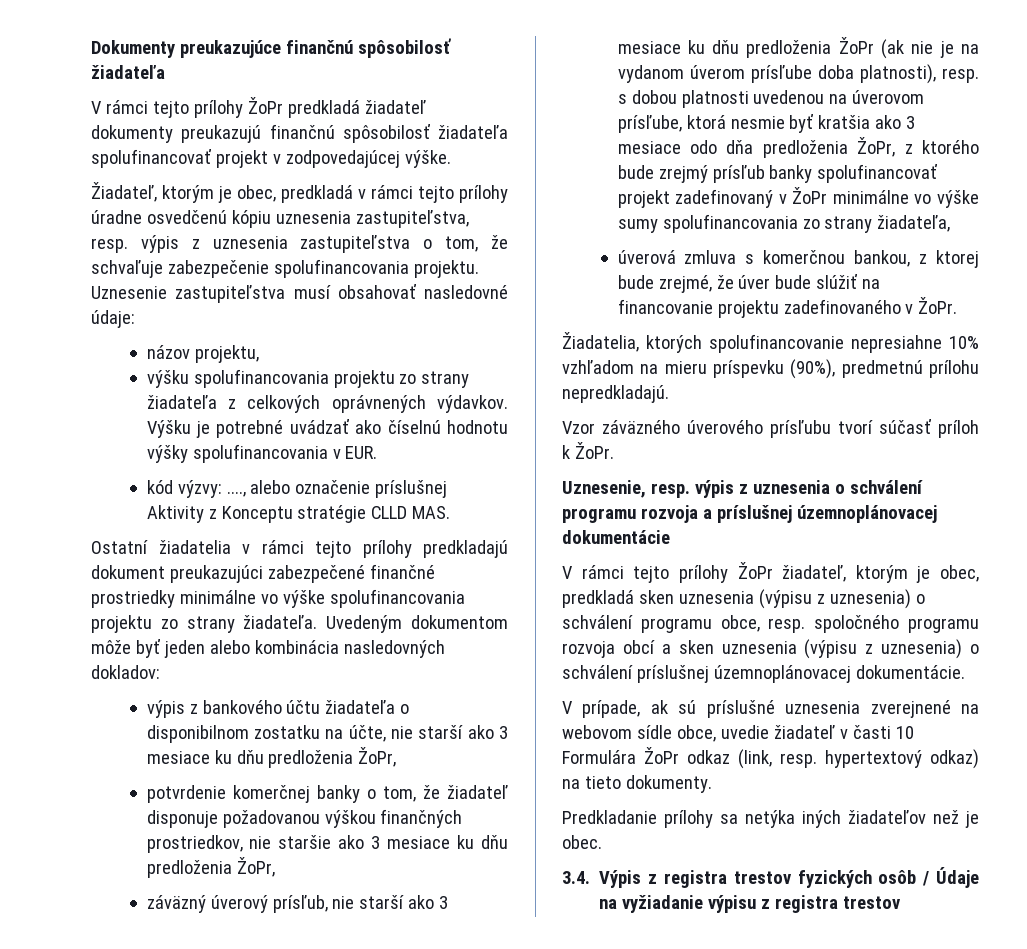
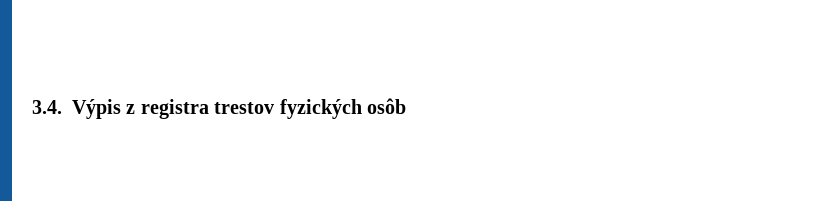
- Dokumenty preukazujúce finančnú spôsobilosť žiadateľa
- V rámci tejto prílohy ŽoPr predkladá žiadateľ dokumenty preukazujú finančnú spôsobilosť žiadateľa spolufinancovať projekt v zodpovedajúcej výške.
- Žiadateľ, ktorým je obec, predkladá v rámci tejto prílohy úradne osvedčenú kópiu uznesenia zastupiteľstva, resp. výpis z uznesenia zastupiteľstva o tom, že schvaľuje zabezpečenie spolufinancovania projektu. Uznesenie zastupiteľstva musí obsahovať nasledovné údaje:
- názov projektu,
- výšku spolufinancovania projektu zo strany žiadateľa z celkových oprávnených výdavkov. Výšku je potrebné uvádzať ako číselnú hodnotu výšky spolufinancovania v EUR.
- kód výzvy: ...., alebo označenie príslušnej Aktivity z Konceptu stratégie CLLD MAS.
- Ostatní žiadatelia v rámci tejto prílohy predkladajú dokument preukazujúci zabezpečené finančné prostriedky minimálne vo výške spolufinancovania projektu zo strany žiadateľa. Uvedeným dokumentom môže byť jeden alebo kombinácia nasledovných dokladov:
- výpis z bankového účtu žiadateľa o disponibilnom zostatku na účte, nie starší ako 3 mesiace ku dňu predloženia ŽoPr,
- potvrdenie komerčnej banky o tom, že žiadateľ disponuje požadovanou výškou finančných prostriedkov, nie staršie ako 3 mesiace ku dňu predloženia ŽoPr,
- záväzný úverový prísľub, nie starší ako 3 mesiace ku dňu predloženia ŽoPr (ak nie je na vydanom úverom prísľube doba platnosti), resp. s dobou platnosti uvedenou na úverovom prísľube, ktorá nesmie byť kratšia ako 3 mesiace odo dňa predloženia ŽoPr, z ktorého bude zrejmý prísľub banky spolufinancovať projekt zadefinovaný v ŽoPr minimálne vo výške sumy spolufinancovania zo strany žiadateľa,
- úverová zmluva s komerčnou bankou, z ktorej bude zrejmé, že úver bude slúžiť na financovanie projektu zadefinovaného v ŽoPr.
- Žiadatelia, ktorých spolufinancovanie nepresiahne 10% vzhľadom na mieru príspevku (90%), predmetnú prílohu nepredkladajú.
- Vzor záväzného úverového prísľubu tvorí súčasť príloh k ŽoPr.
- Uznesenie, resp. výpis z uznesenia o schválení programu rozvoja a príslušnej územnoplánovacej dokumentácie
- V rámci tejto prílohy ŽoPr žiadateľ, ktorým je obec, predkladá sken uznesenia (výpisu z uznesenia) o schválení programu obce, resp. spoločného programu rozvoja obcí a sken uznesenia (výpisu z uznesenia) o schválení príslušnej územnoplánovacej dokumentácie.
- V prípade, ak sú príslušné uznesenia zverejnené na webovom sídle obce, uvedie žiadateľ v časti 10 Formulára ŽoPr odkaz (link, resp. hypertextový odkaz) na tieto dokumenty.
- Predkladanie prílohy sa netýka iných žiadateľov než je obec.
- 3.4. Výpis z registra trestov fyzických osôb / Údaje na vyžiadanie výpisu z registra trestov
+ 3.4. Výpis z registra trestov fyzických osôb

